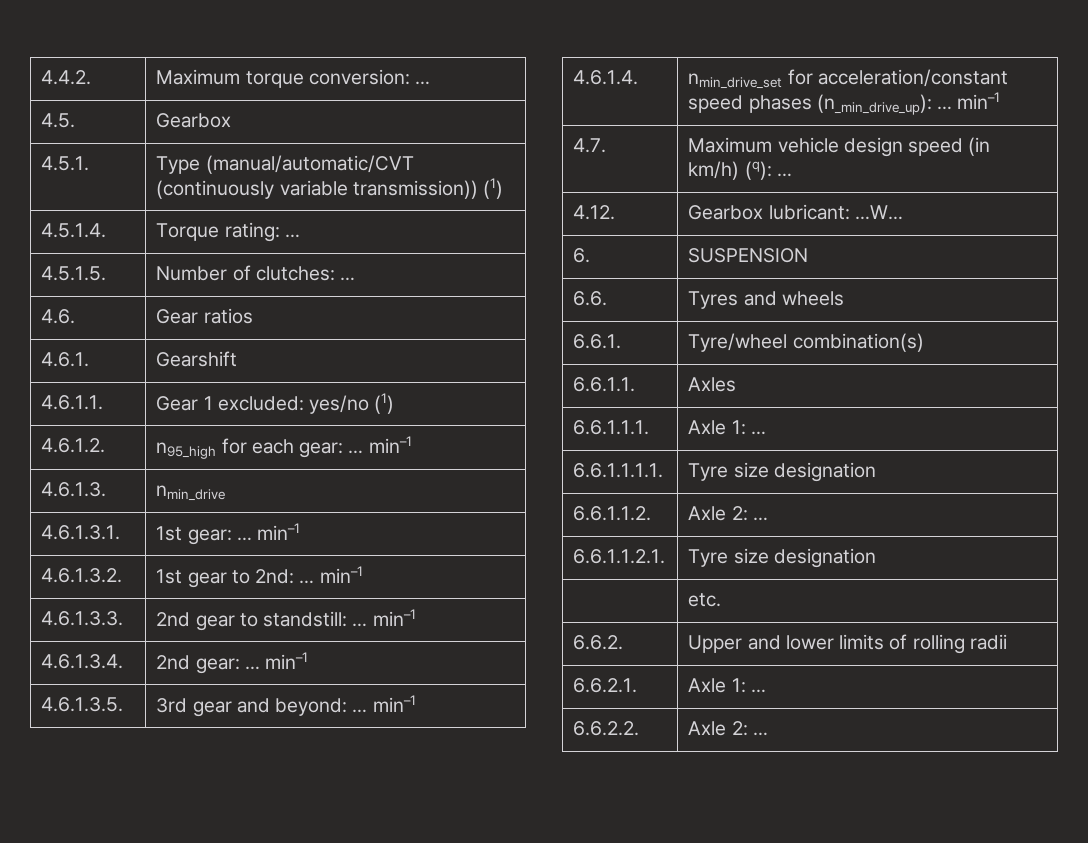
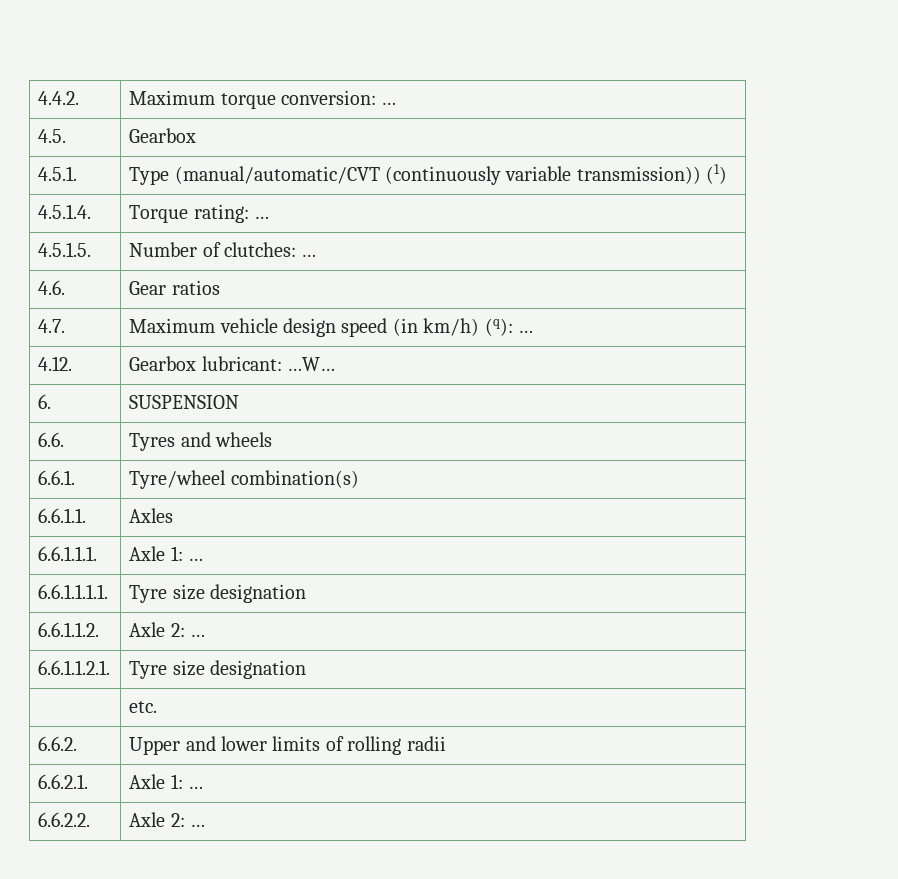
- 4.6.1. | Gearshift
- 4.6.1.1. | Gear 1 excluded: yes/no (1)
- 4.6.1.2. | n95_high for each gear: … min–1
- 4.6.1.3. | nmin_drive
- 4.6.1.3.1. | 1st gear: … min–1
- 4.6.1.3.2. | 1st gear to 2nd: … min–1
- 4.6.1.3.3. | 2nd gear to standstill: … min–1
- 4.6.1.3.4. | 2nd gear: … min–1
- 4.6.1.3.5. | 3rd gear and beyond: … min–1
- 4.6.1.4. | nmin_drive_set for acceleration/constant speed phases (n_min_drive_up): … min–1

